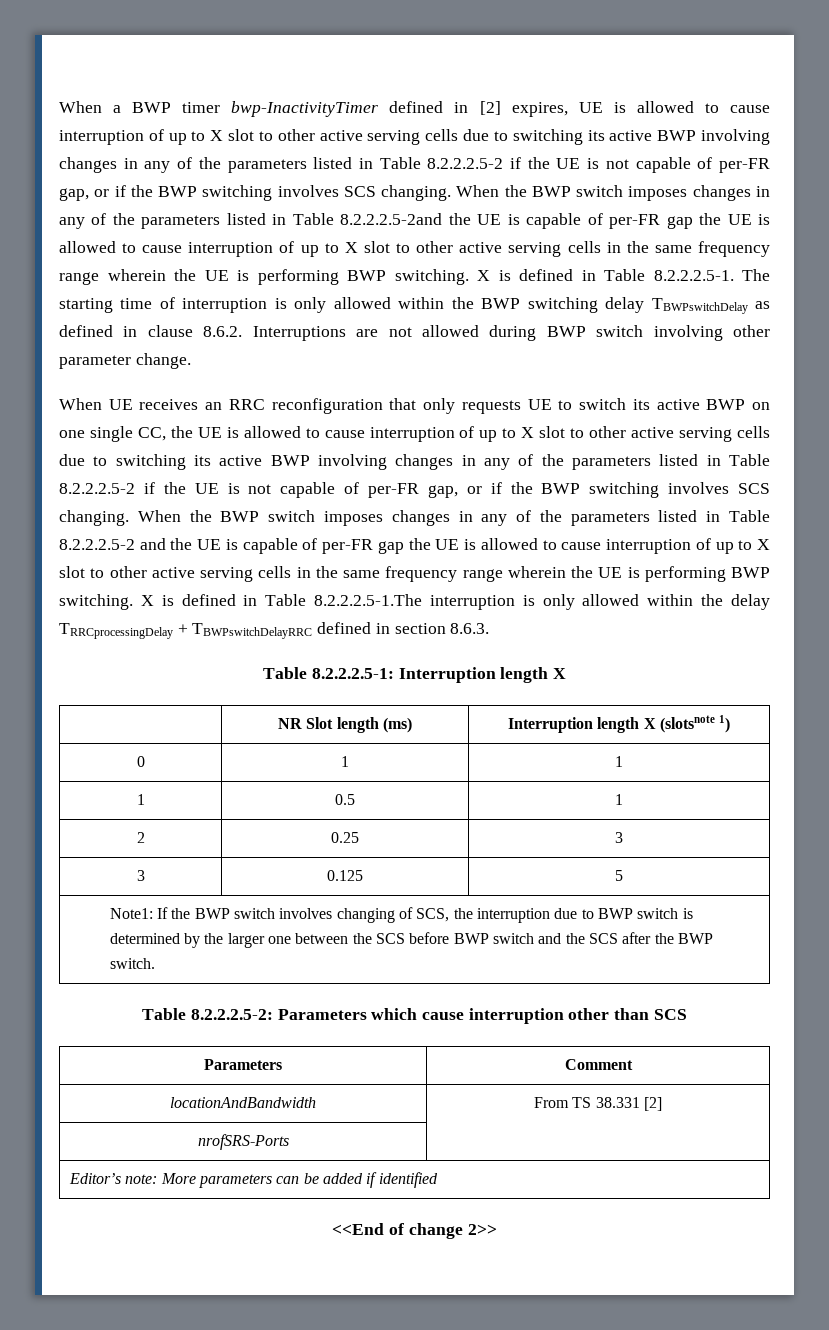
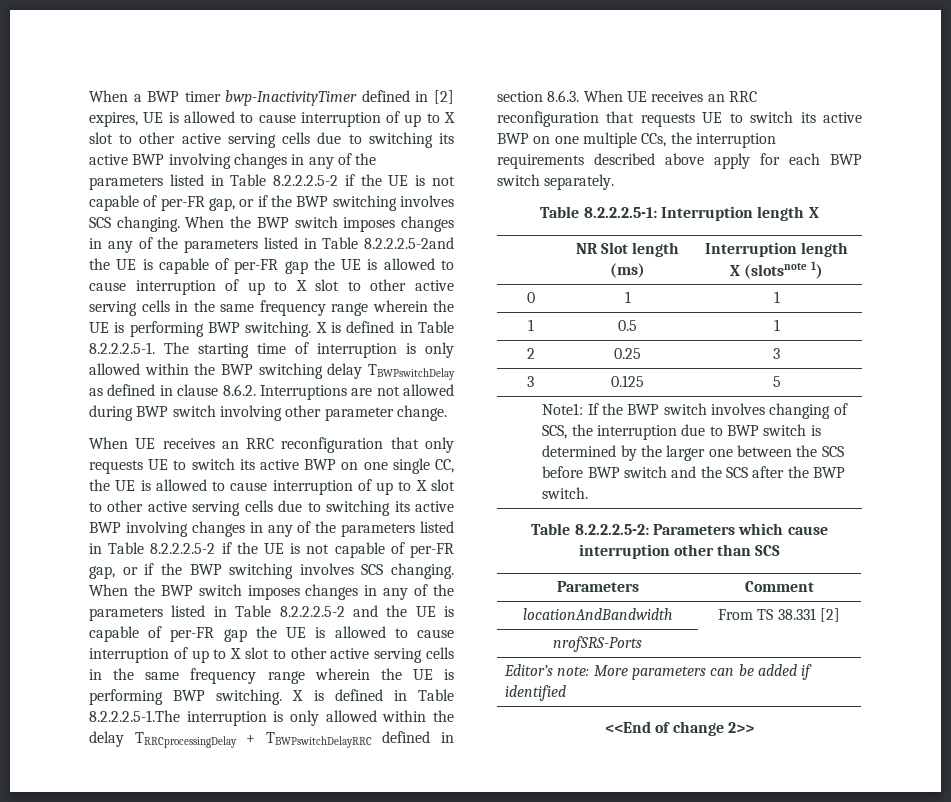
- X is defined in Table 8.2.2.2.5-1.The interruption is only allowed within the delay TRRCprocessingDelay + TBWPswitchDelayRRC defined in section 8.6.3.
+ X is defined in Table 8.2.2.2.5-1.The interruption is only allowed within the delay TRRCprocessingDelay + TBWPswitchDelayRRC defined in section 8.6.3. When UE receives an RRC reconfiguration that requests UE to switch its active BWP on one multiple CCs, the interruption requirements described above apply for each BWP switch separately.

